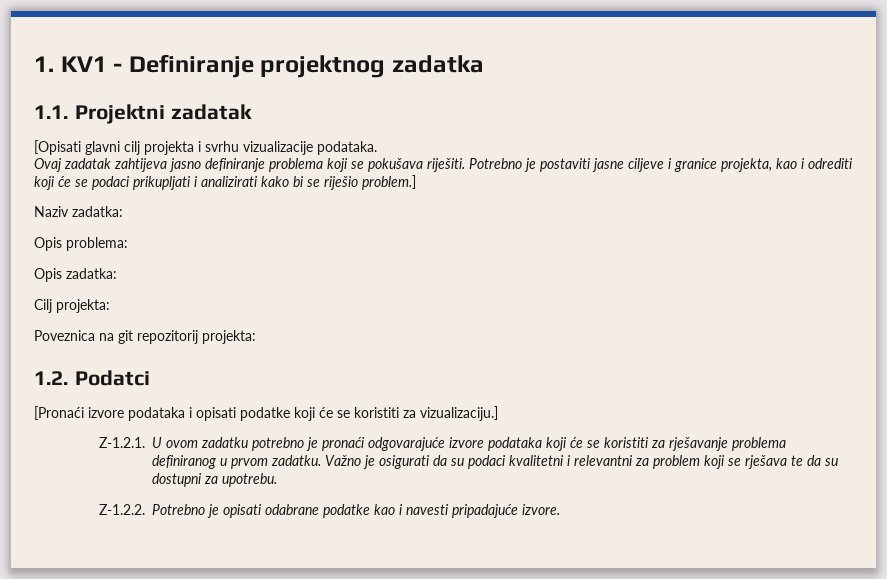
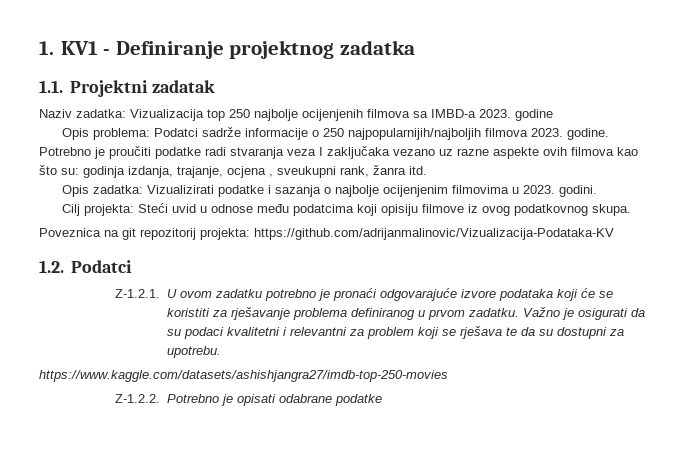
- [Opisati glavni cilj projekta i svrhu vizualizacije podataka.
- Ovaj zadatak zahtijeva jasno definiranje problema koji se pokušava riješiti. Potrebno je postaviti jasne ciljeve i granice projekta, kao i odrediti koji će se podaci prikupljati i analizirati kako bi se riješio problem.]
- Naziv zadatka:
- Opis problema:
- Opis zadatka:
- Cilj projekta:
+ Naziv zadatka: Vizualizacija top 250 najbolje ocijenjenih filmova sa IMBD-a 2023. godine
+ Opis problema: Podatci sadrže informacije o 250 najpopularnijih/najboljih filmova 2023. godine. Potrebno je proučiti podatke radi stvaranja veza I zaključaka vezano uz razne aspekte ovih filmova kao što su: godinja izdanja, trajanje, ocjena , sveukupni rank, žanra itd.
+ Opis zadatka: Vizualizirati podatke i sazanja o najbolje ocijenjenim filmovima u 2023. godini.
+ Cilj projekta: Steći uvid u odnose među podatcima koji opisiju filmove iz ovog podatkovnog skupa.
- Poveznica na git repozitorij projekta:
+ Poveznica na git repozitorij projekta: https://github.com/adrijanmalinovic/Vizualizacija-Podataka-KV
- [Pronaći izvore podataka i opisati podatke koji će se koristiti za vizualizaciju.]
+ https://www.kaggle.com/datasets/ashishjangra27/imdb-top-250-movies
- Z-1.2.2. Potrebno je opisati odabrane podatke kao i navesti pripadajuće izvore.
+ Z-1.2.2. Potrebno je opisati odabrane podatke

